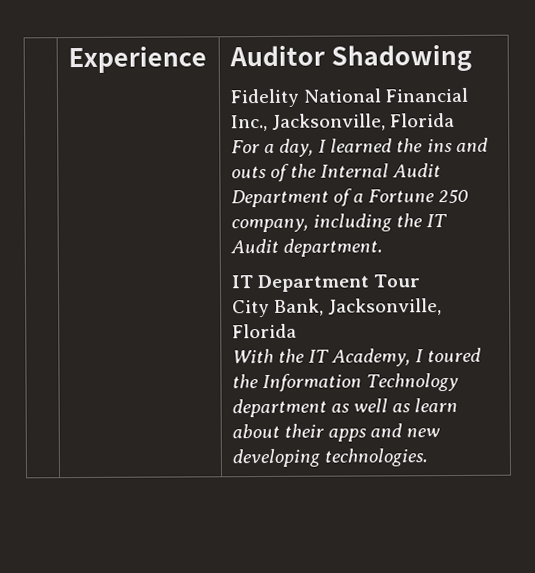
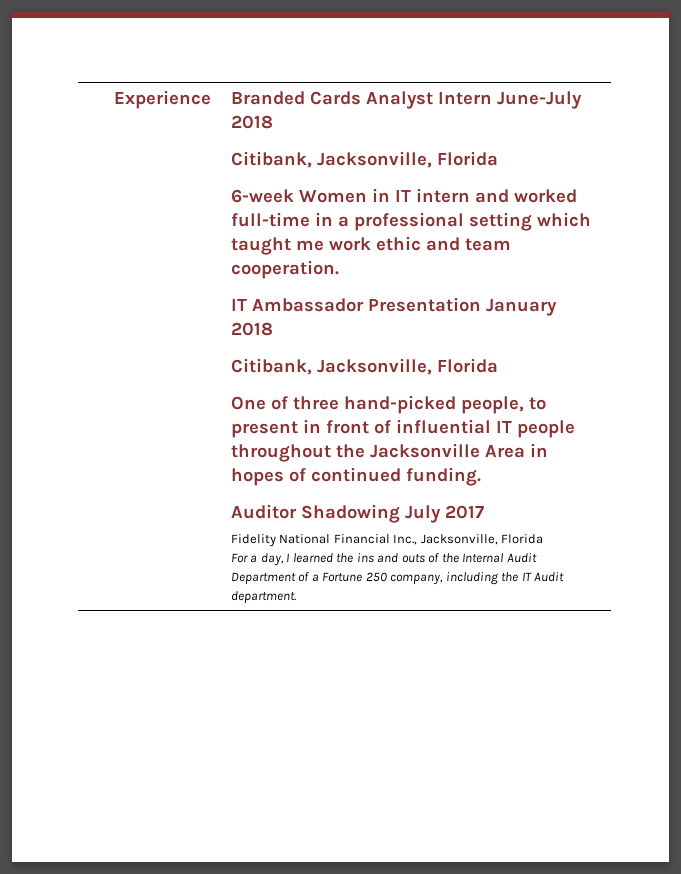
+ Branded Cards Analyst Intern June-July 2018
+ Citibank, Jacksonville, Florida
+ 6-week Women in IT intern and worked full-time in a professional setting which taught me work ethic and team cooperation.
+ IT Ambassador Presentation January 2018
+ Citibank, Jacksonville, Florida
+ One of three hand-picked people, to present in front of influential IT people throughout the Jacksonville Area in hopes of continued funding.
- Auditor Shadowing
+ Auditor Shadowing July 2017
- IT Department Tour
- City Bank, Jacksonville, Florida
- With the IT Academy, I toured the Information Technology department as well as learn about their apps and new developing technologies.

